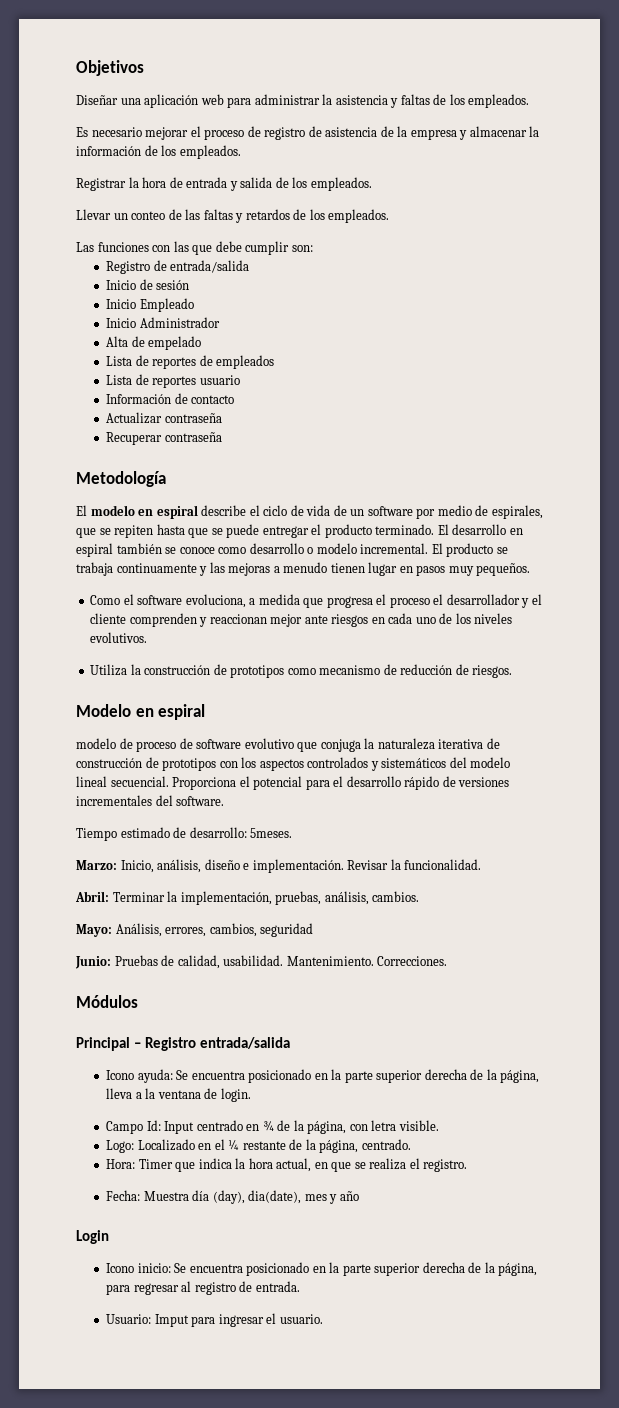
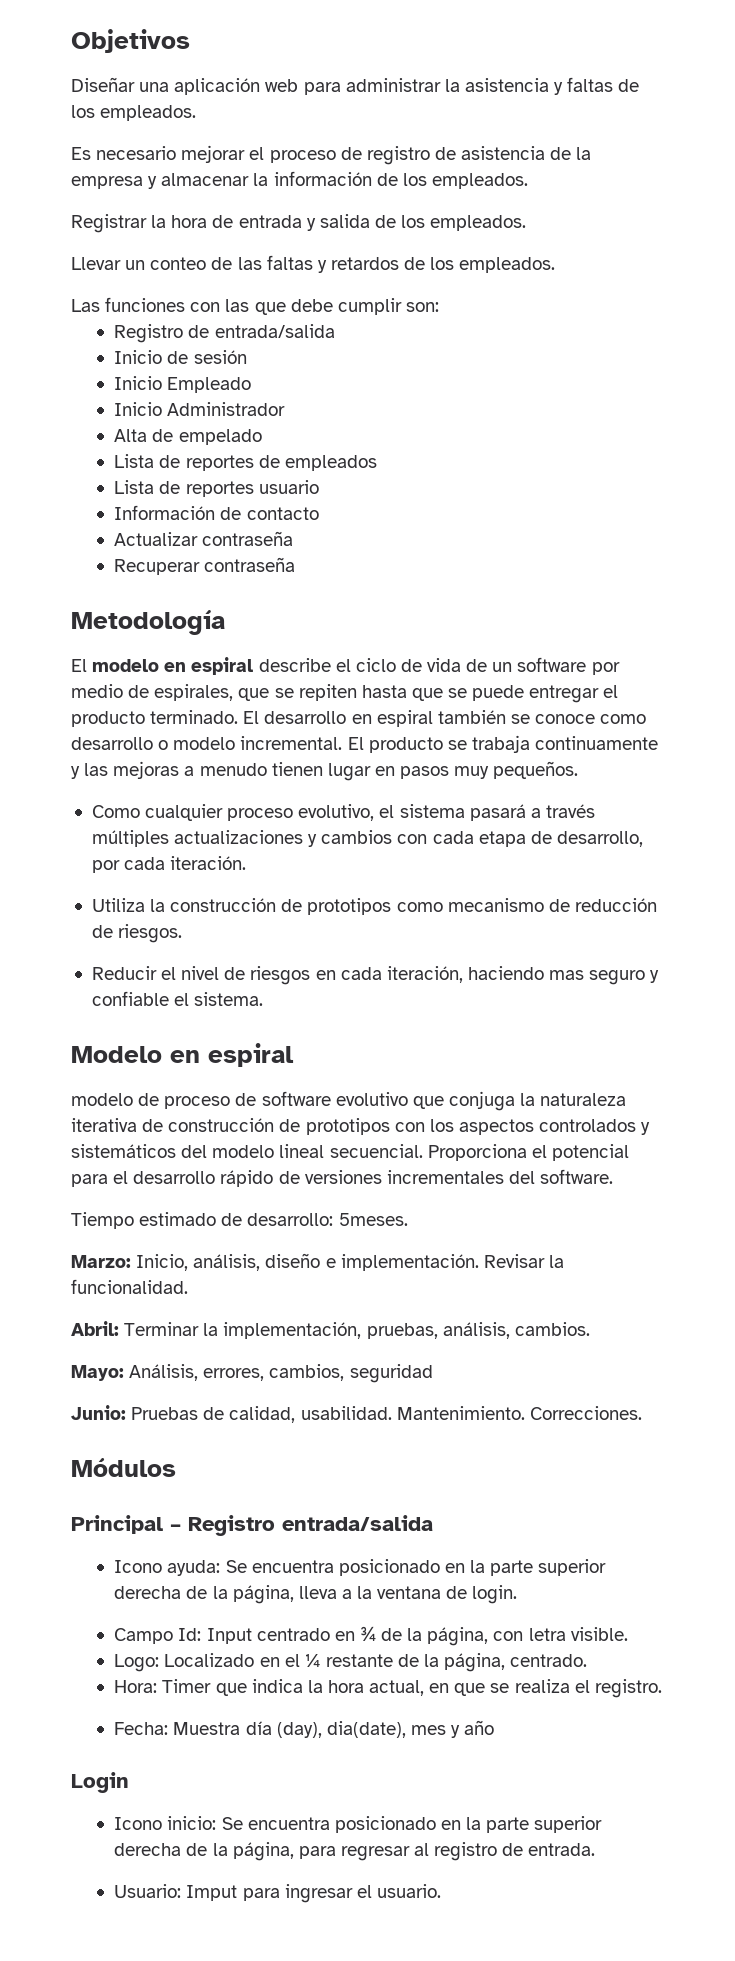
- Como el software evoluciona, a medida que progresa el proceso el desarrollador y el cliente comprenden y reaccionan mejor ante riesgos en cada uno de los niveles evolutivos.
+ Como cualquier proceso evolutivo, el sistema pasará a través múltiples actualizaciones y cambios con cada etapa de desarrollo, por cada iteración.
+ Reducir el nivel de riesgos en cada iteración, haciendo mas seguro y confiable el sistema.

